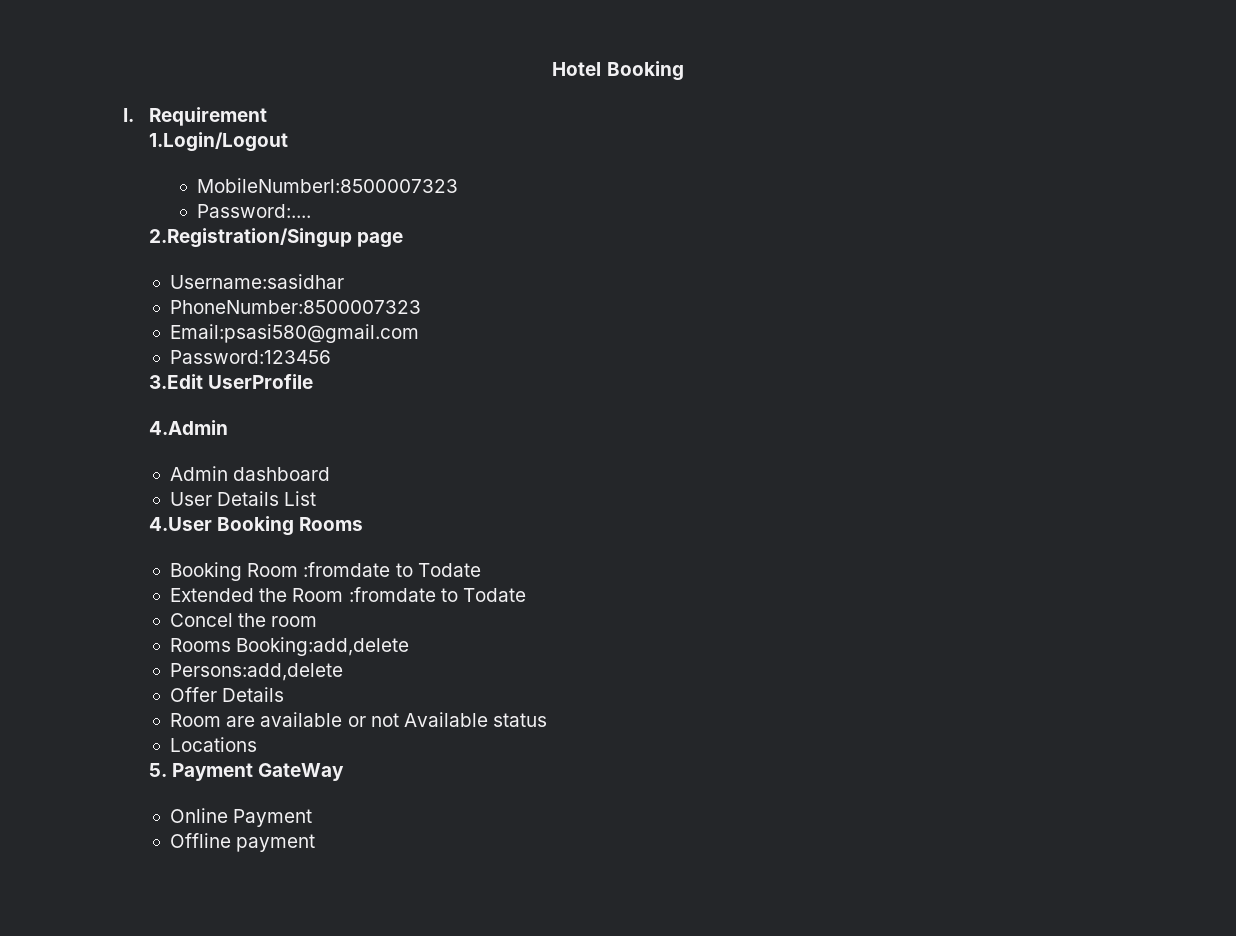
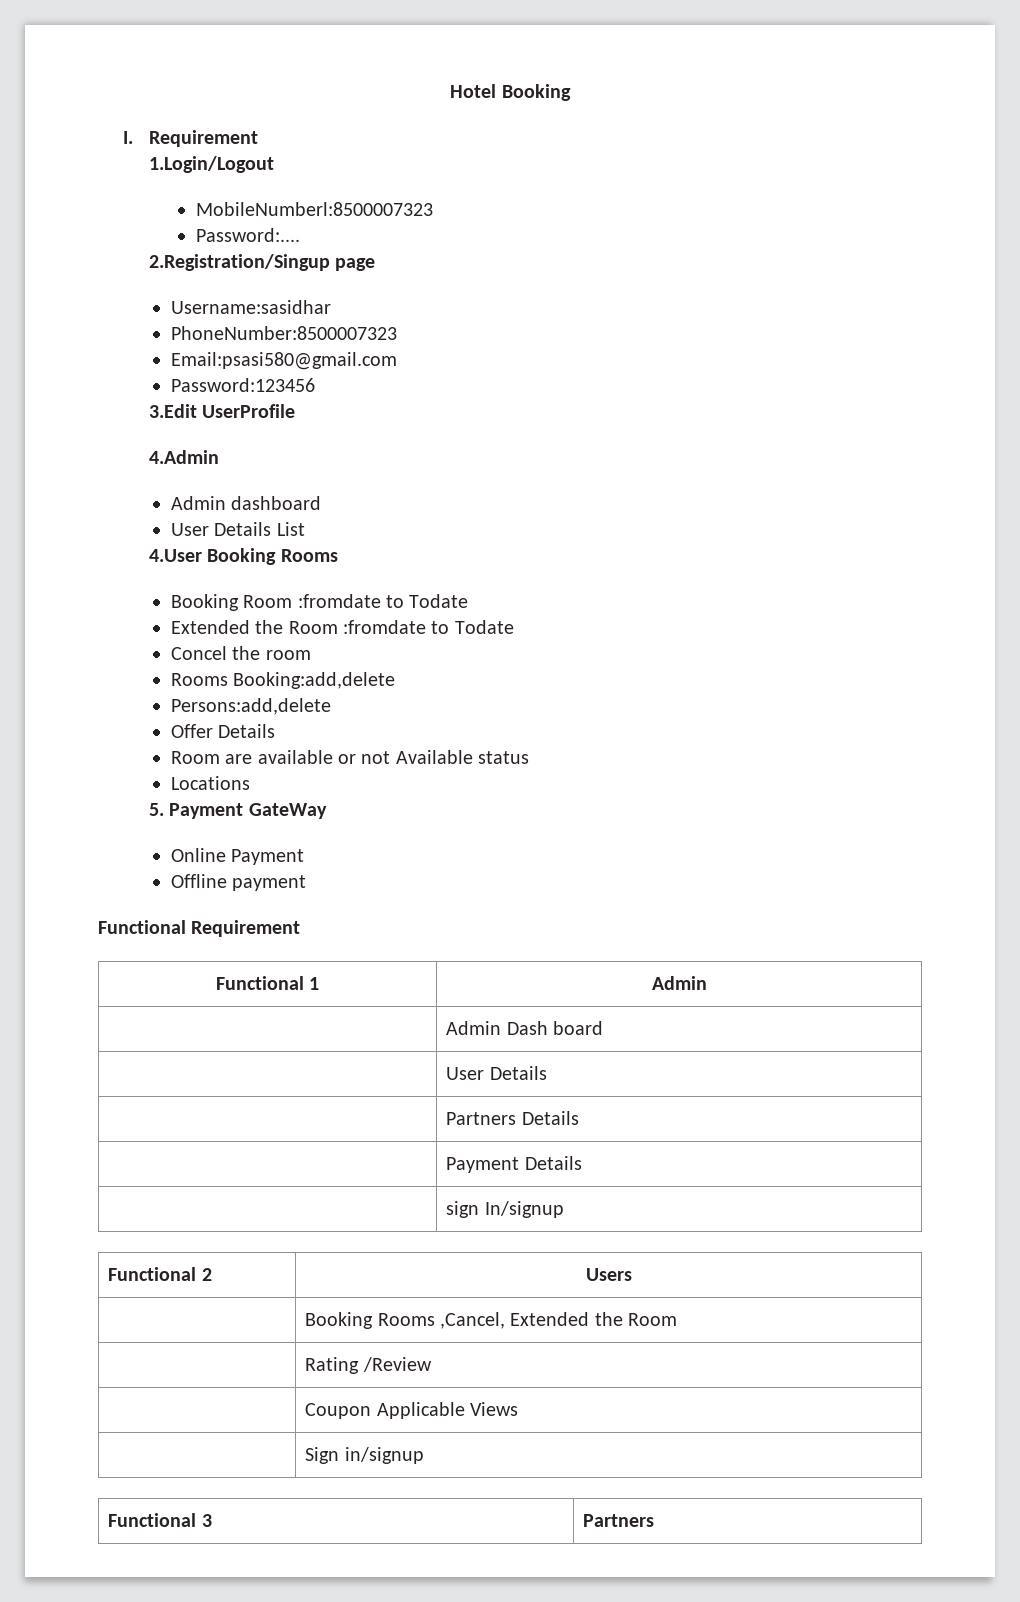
+ Functional Requirement
+ Functional 1 | Admin
+ | Admin Dash board
+ | User Details
+ | Partners Details
+ | Payment Details
+ | sign In/signup
+ Functional 2 | Users
+ | Booking Rooms ,Cancel, Extended the Room
+ | Rating /Review
+ | Coupon Applicable Views
+ | Sign in/signup
+ Functional 3 | Partners

